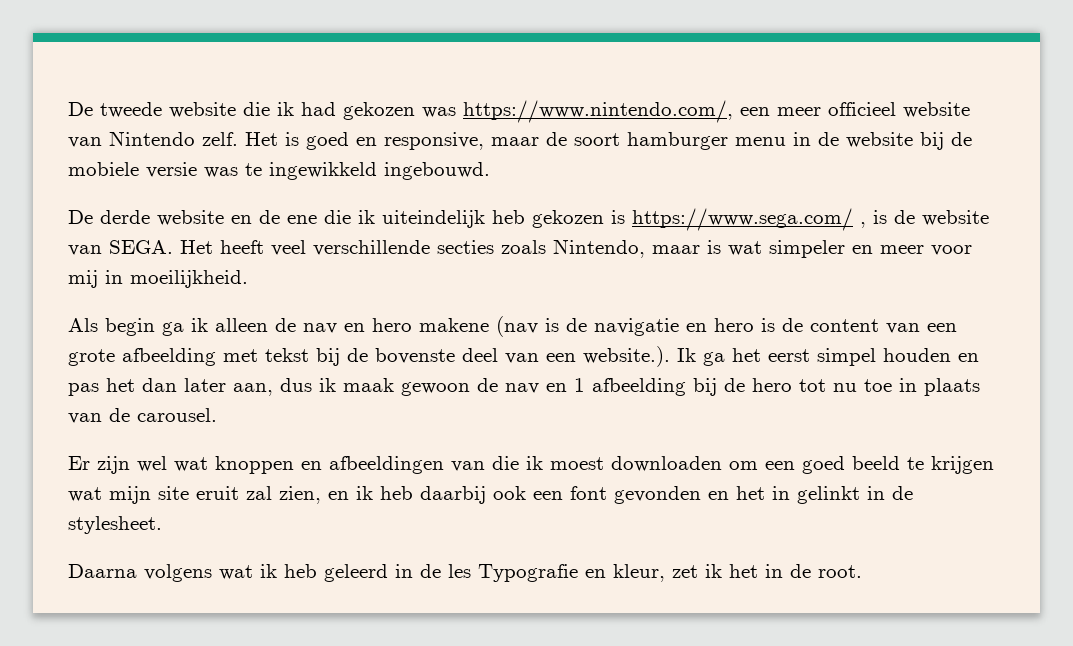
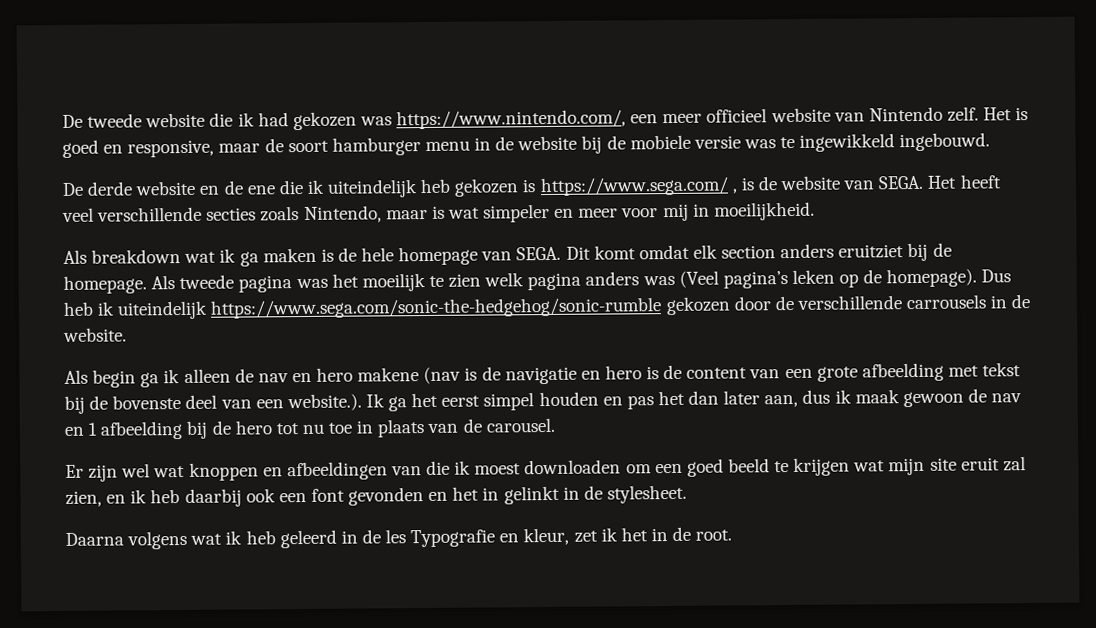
+ Als breakdown wat ik ga maken is de hele homepage van SEGA. Dit komt omdat elk section anders eruitziet bij de homepage. Als tweede pagina was het moeilijk te zien welk pagina anders was (Veel pagina’s leken op de homepage). Dus heb ik uiteindelijk https://www.sega.com/sonic-the-hedgehog/sonic-rumble gekozen door de verschillende carrousels in de website.

